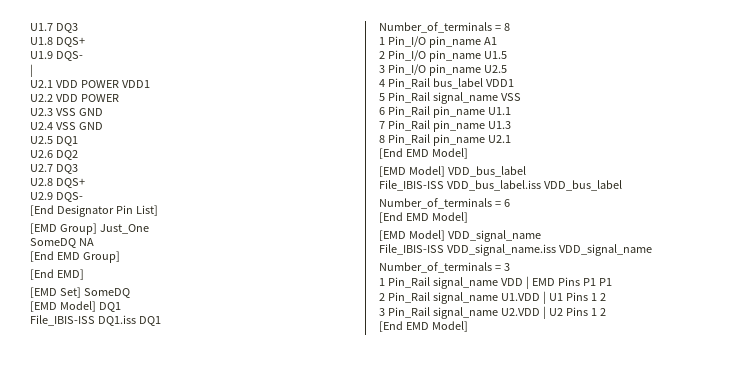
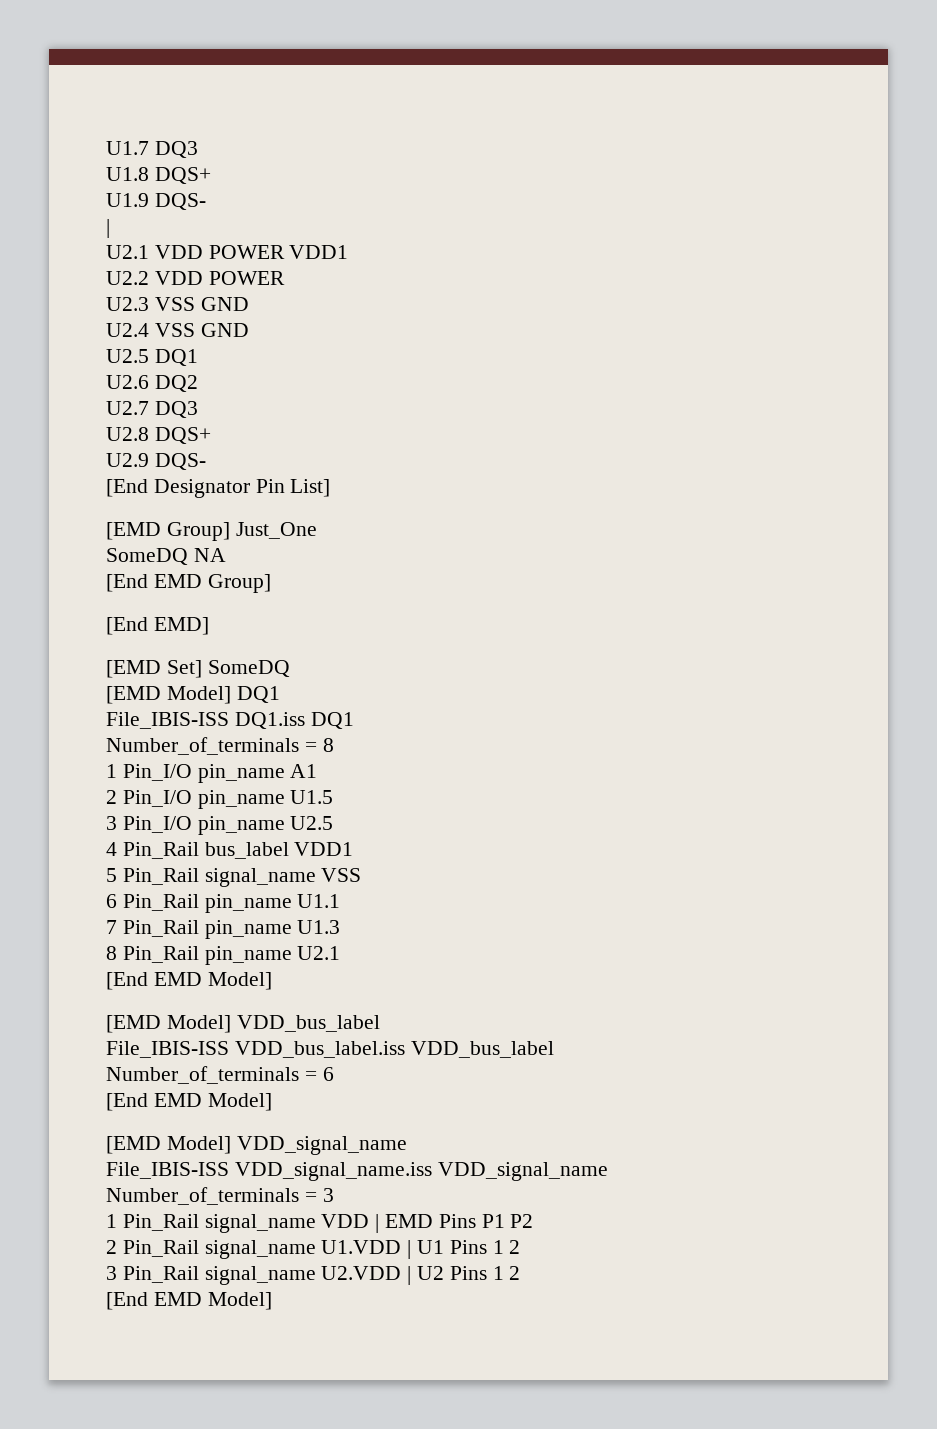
- 1 Pin_Rail signal_name VDD | EMD Pins P1 P1
+ 1 Pin_Rail signal_name VDD | EMD Pins P1 P2

